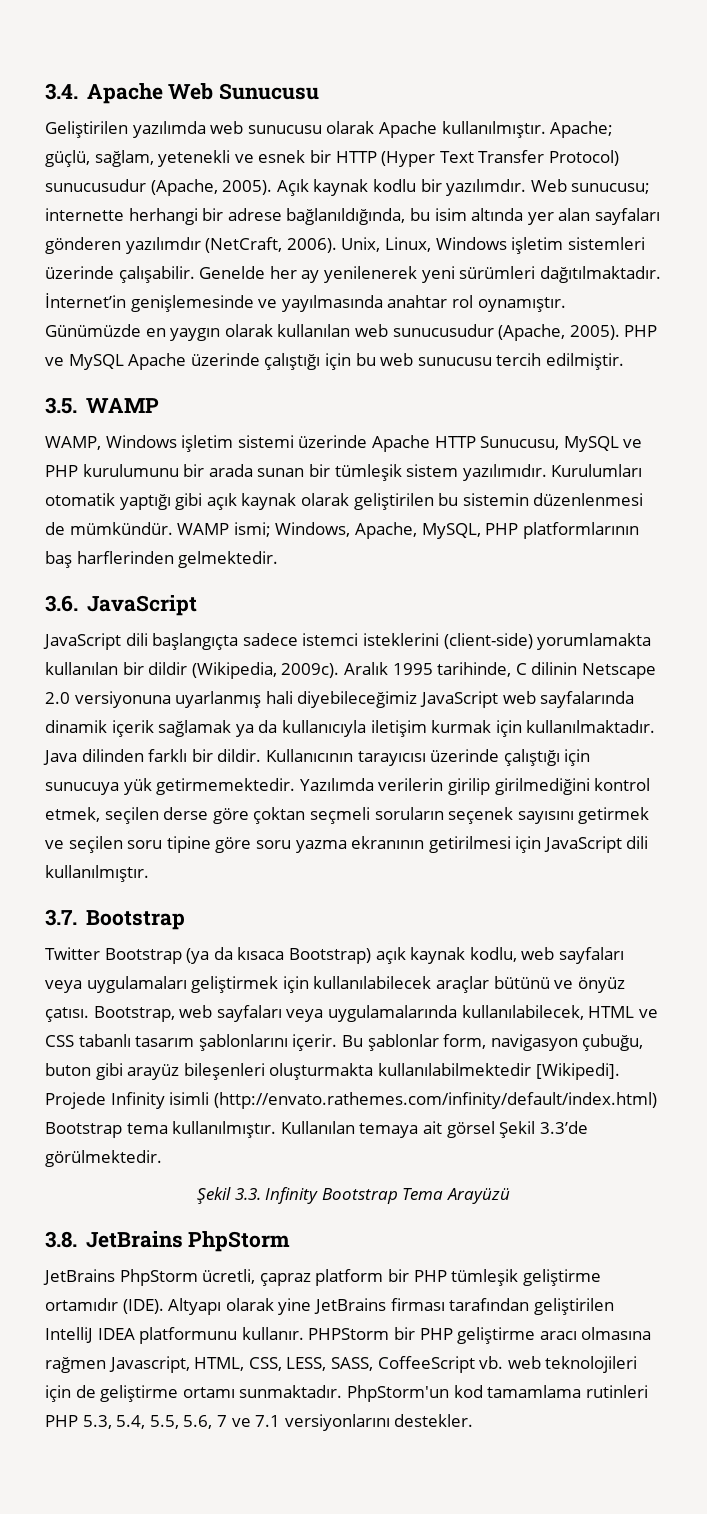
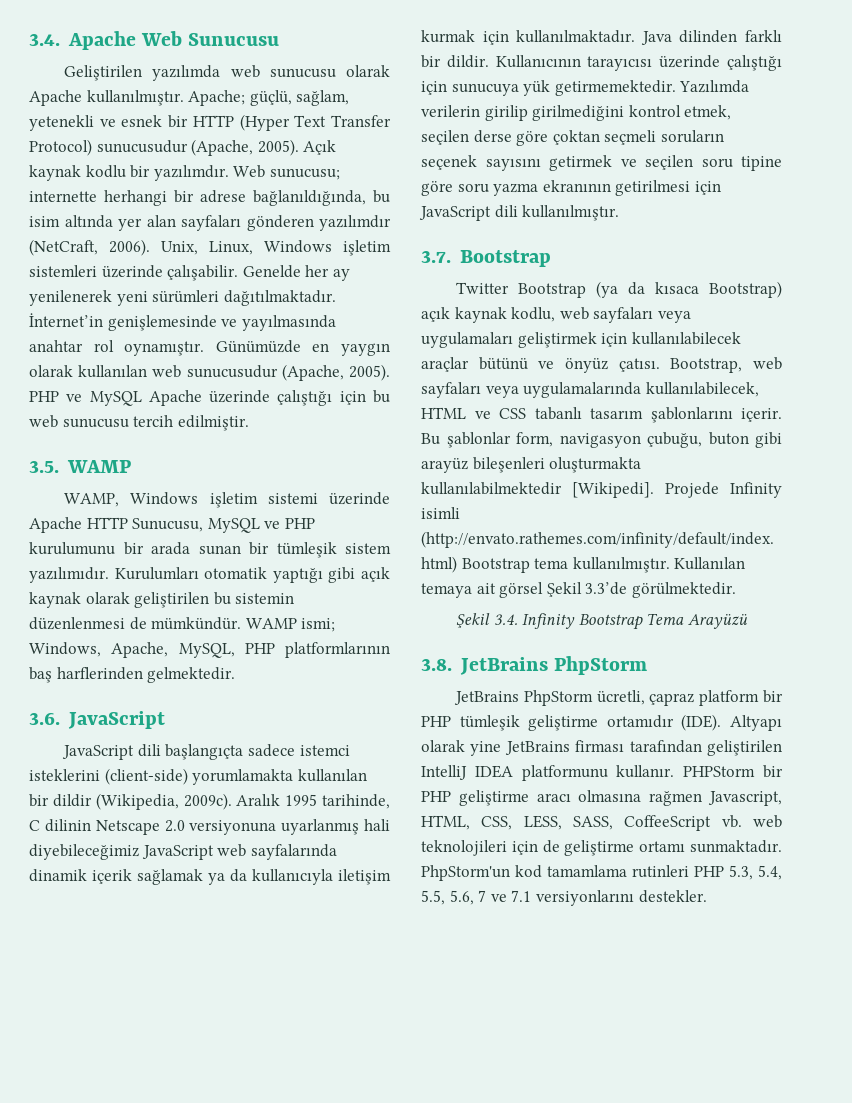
- Şekil 3.3. Infinity Bootstrap Tema Arayüzü
+ Şekil 3.4. Infinity Bootstrap Tema Arayüzü

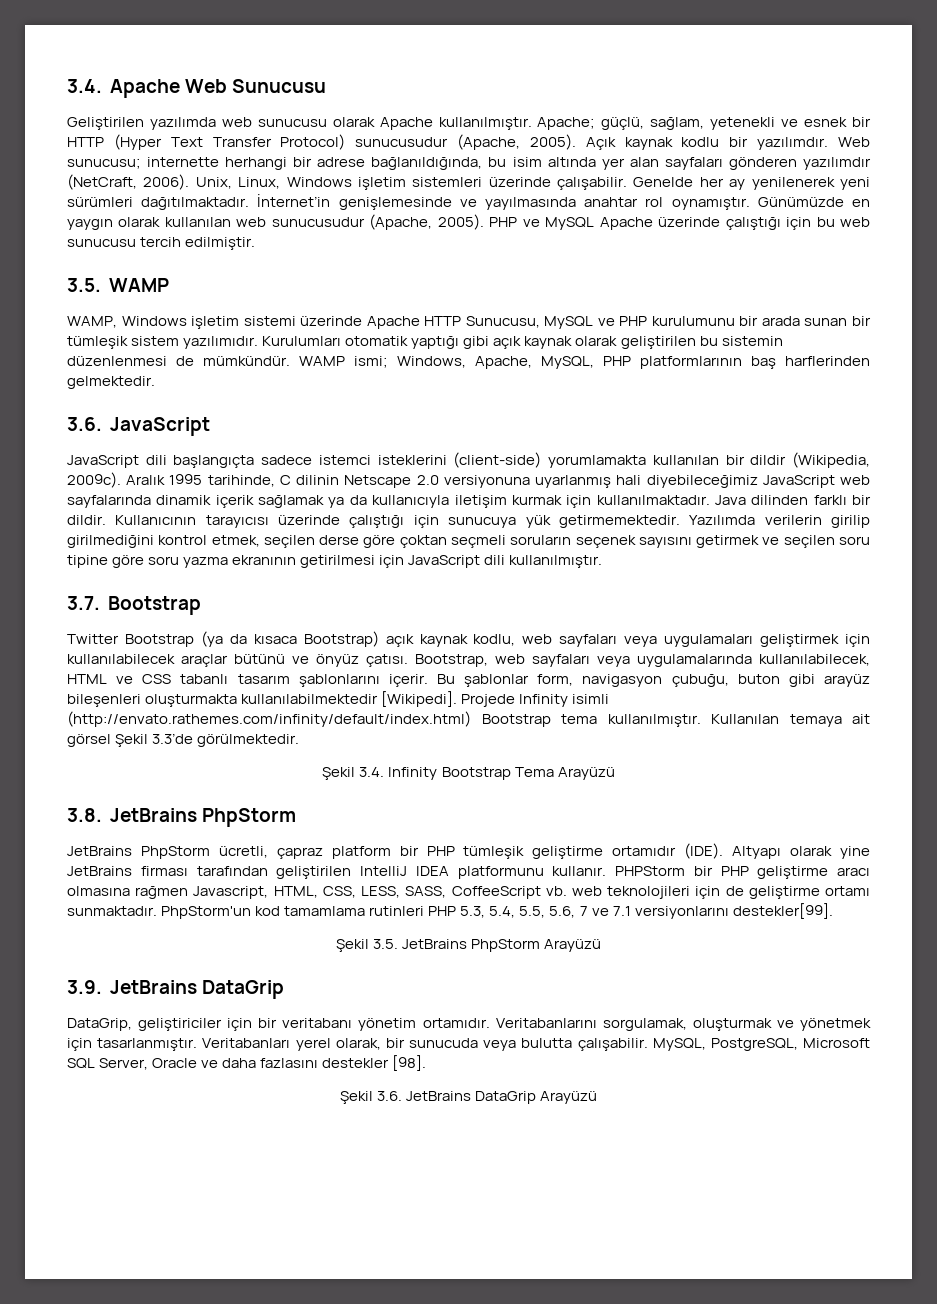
- PhpStorm'un kod tamamlama rutinleri PHP 5.3, 5.4, 5.5, 5.6, 7 ve 7.1 versiyonlarını destekler.
+ PhpStorm'un kod tamamlama rutinleri PHP 5.3, 5.4, 5.5, 5.6, 7 ve 7.1 versiyonlarını destekler[99].
+ Şekil 3.5. JetBrains PhpStorm Arayüzü
+ 3.9. JetBrains DataGrip
+ DataGrip, geliştiriciler için bir veritabanı yönetim ortamıdır. Veritabanlarını sorgulamak, oluşturmak ve yönetmek için tasarlanmıştır. Veritabanları yerel olarak, bir sunucuda veya bulutta çalışabilir. MySQL, PostgreSQL, Microsoft SQL Server, Oracle ve daha fazlasını destekler [98].
+ Şekil 3.6. JetBrains DataGrip Arayüzü

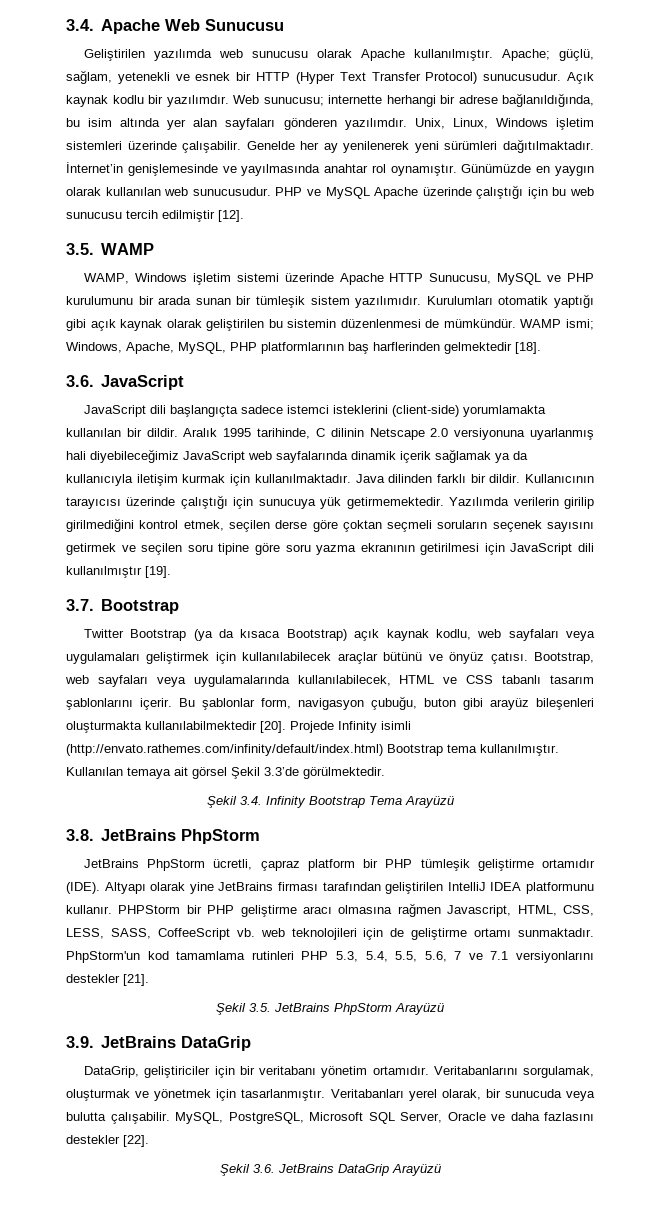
- Apache; güçlü, sağlam, yetenekli ve esnek bir HTTP (Hyper Text Transfer Protocol) sunucusudur (Apache, 2005).
+ Apache; güçlü, sağlam, yetenekli ve esnek bir HTTP (Hyper Text Transfer Protocol) sunucusudur.
- Web sunucusu; internette herhangi bir adrese bağlanıldığında, bu isim altında yer alan sayfaları gönderen yazılımdır (NetCraft, 2006).
+ Web sunucusu; internette herhangi bir adrese bağlanıldığında, bu isim altında yer alan sayfaları gönderen yazılımdır.
- Günümüzde en yaygın olarak kullanılan web sunucusudur (Apache, 2005).
+ Günümüzde en yaygın olarak kullanılan web sunucusudur.
- PHP ve MySQL Apache üzerinde çalıştığı için bu web sunucusu tercih edilmiştir.
+ PHP ve MySQL Apache üzerinde çalıştığı için bu web sunucusu tercih edilmiştir [12].
- WAMP ismi; Windows, Apache, MySQL, PHP platformlarının baş harflerinden gelmektedir.
+ WAMP ismi; Windows, Apache, MySQL, PHP platformlarının baş harflerinden gelmektedir [18].
- JavaScript dili başlangıçta sadece istemci isteklerini (client-side) yorumlamakta kullanılan bir dildir (Wikipedia, 2009c).
+ JavaScript dili başlangıçta sadece istemci isteklerini (client-side) yorumlamakta kullanılan bir dildir.
- Yazılımda verilerin girilip girilmediğini kontrol etmek, seçilen derse göre çoktan seçmeli soruların seçenek sayısını getirmek ve seçilen soru tipine göre soru yazma ekranının getirilmesi için JavaScript dili kullanılmıştır.
+ Yazılımda verilerin girilip girilmediğini kontrol etmek, seçilen derse göre çoktan seçmeli soruların seçenek sayısını getirmek ve seçilen soru tipine göre soru yazma ekranının getirilmesi için JavaScript dili kullanılmıştır [19].
- Bu şablonlar form, navigasyon çubuğu, buton gibi arayüz bileşenleri oluşturmakta kullanılabilmektedir [Wikipedi].
+ Bu şablonlar form, navigasyon çubuğu, buton gibi arayüz bileşenleri oluşturmakta kullanılabilmektedir [20].
- PhpStorm'un kod tamamlama rutinleri PHP 5.3, 5.4, 5.5, 5.6, 7 ve 7.1 versiyonlarını destekler[99].
+ PhpStorm'un kod tamamlama rutinleri PHP 5.3, 5.4, 5.5, 5.6, 7 ve 7.1 versiyonlarını destekler [21].
- MySQL, PostgreSQL, Microsoft SQL Server, Oracle ve daha fazlasını destekler [98].
+ MySQL, PostgreSQL, Microsoft SQL Server, Oracle ve daha fazlasını destekler [22].

